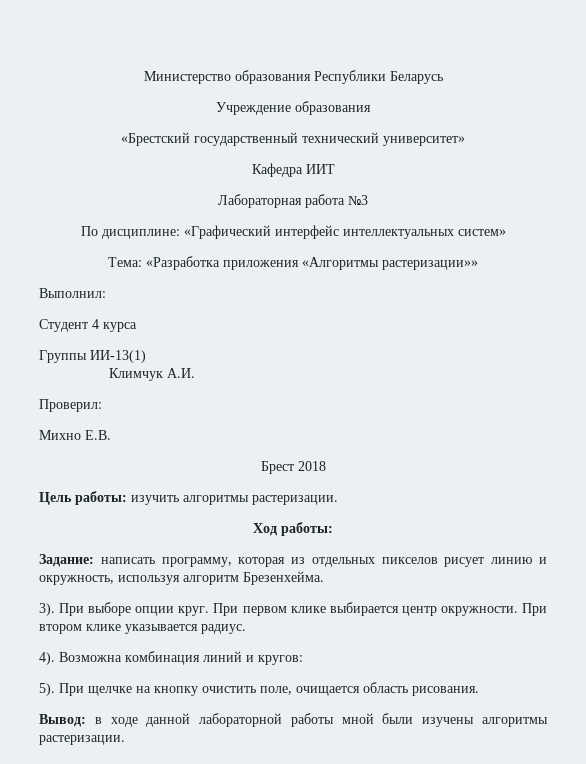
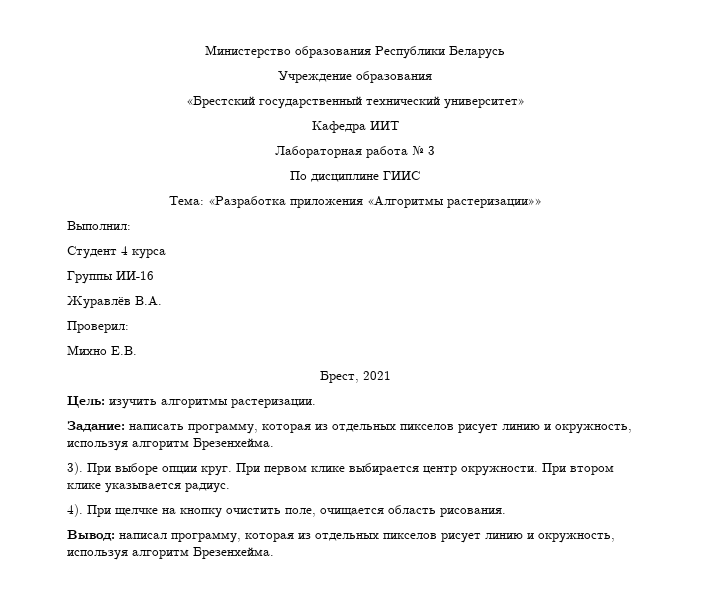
- Лабораторная работа №3
+ Лабораторная работа № 3
- По дисциплине: «Графический интерфейс интеллектуальных систем»
+ По дисциплине ГИИС
- Группы ИИ-13(1)
- Климчук А.И.
+ Группы ИИ-16
+ Журавлёв В.А.
- Брест 2018
- Цель работы: изучить алгоритмы растеризации.
+ Брест, 2021
+ Цель: изучить алгоритмы растеризации.
- Ход работы:
- Возможна комбинация линий и кругов:
- 5).
- Вывод: в ходе данной лабораторной работы мной были изучены алгоритмы растеризации.
+ Вывод: написал программу, которая из отдельных пикселов рисует линию и окружность, используя алгоритм Брезенхейма.

